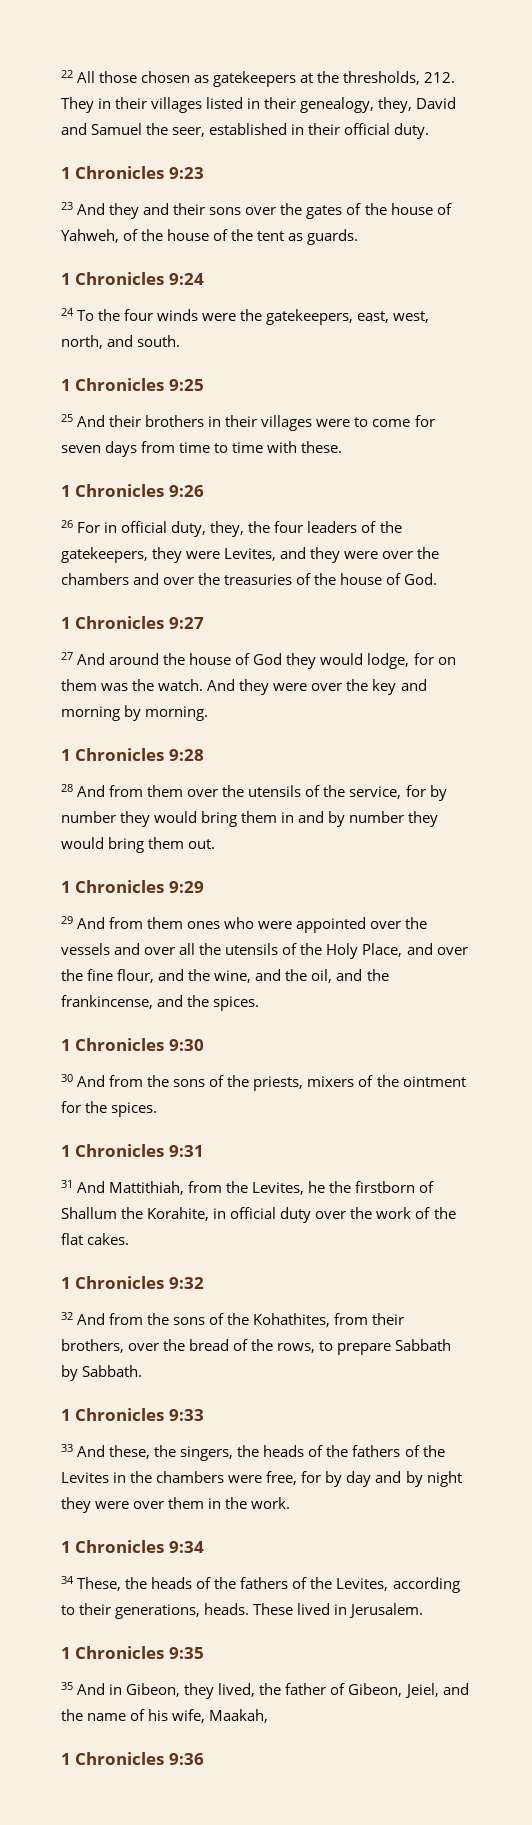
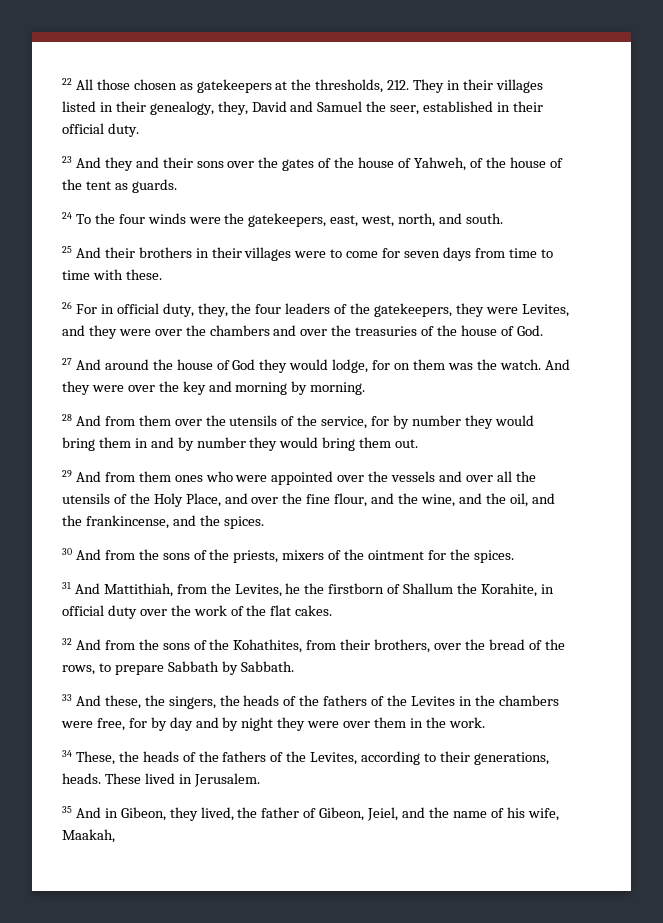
- 1 Chronicles 9:23
- 1 Chronicles 9:24
- 1 Chronicles 9:25
- 1 Chronicles 9:26
- 1 Chronicles 9:27
- 1 Chronicles 9:28
- 1 Chronicles 9:29
- 1 Chronicles 9:30
- 1 Chronicles 9:31
- 1 Chronicles 9:32
- 1 Chronicles 9:33
- 1 Chronicles 9:34
- 1 Chronicles 9:35
- 1 Chronicles 9:36

